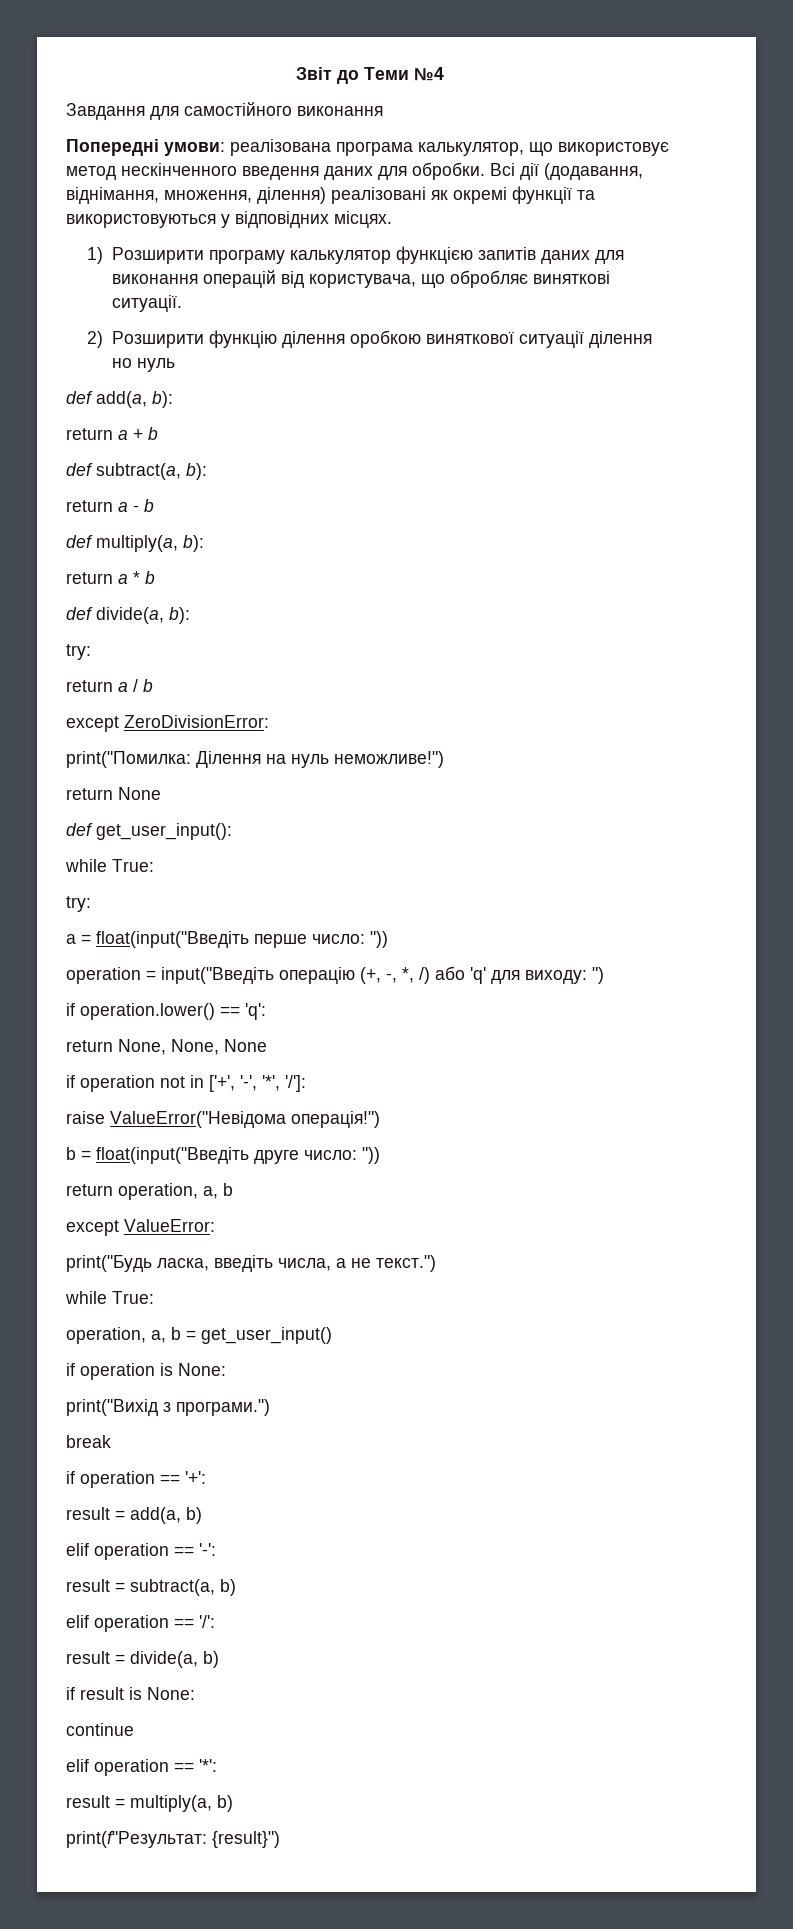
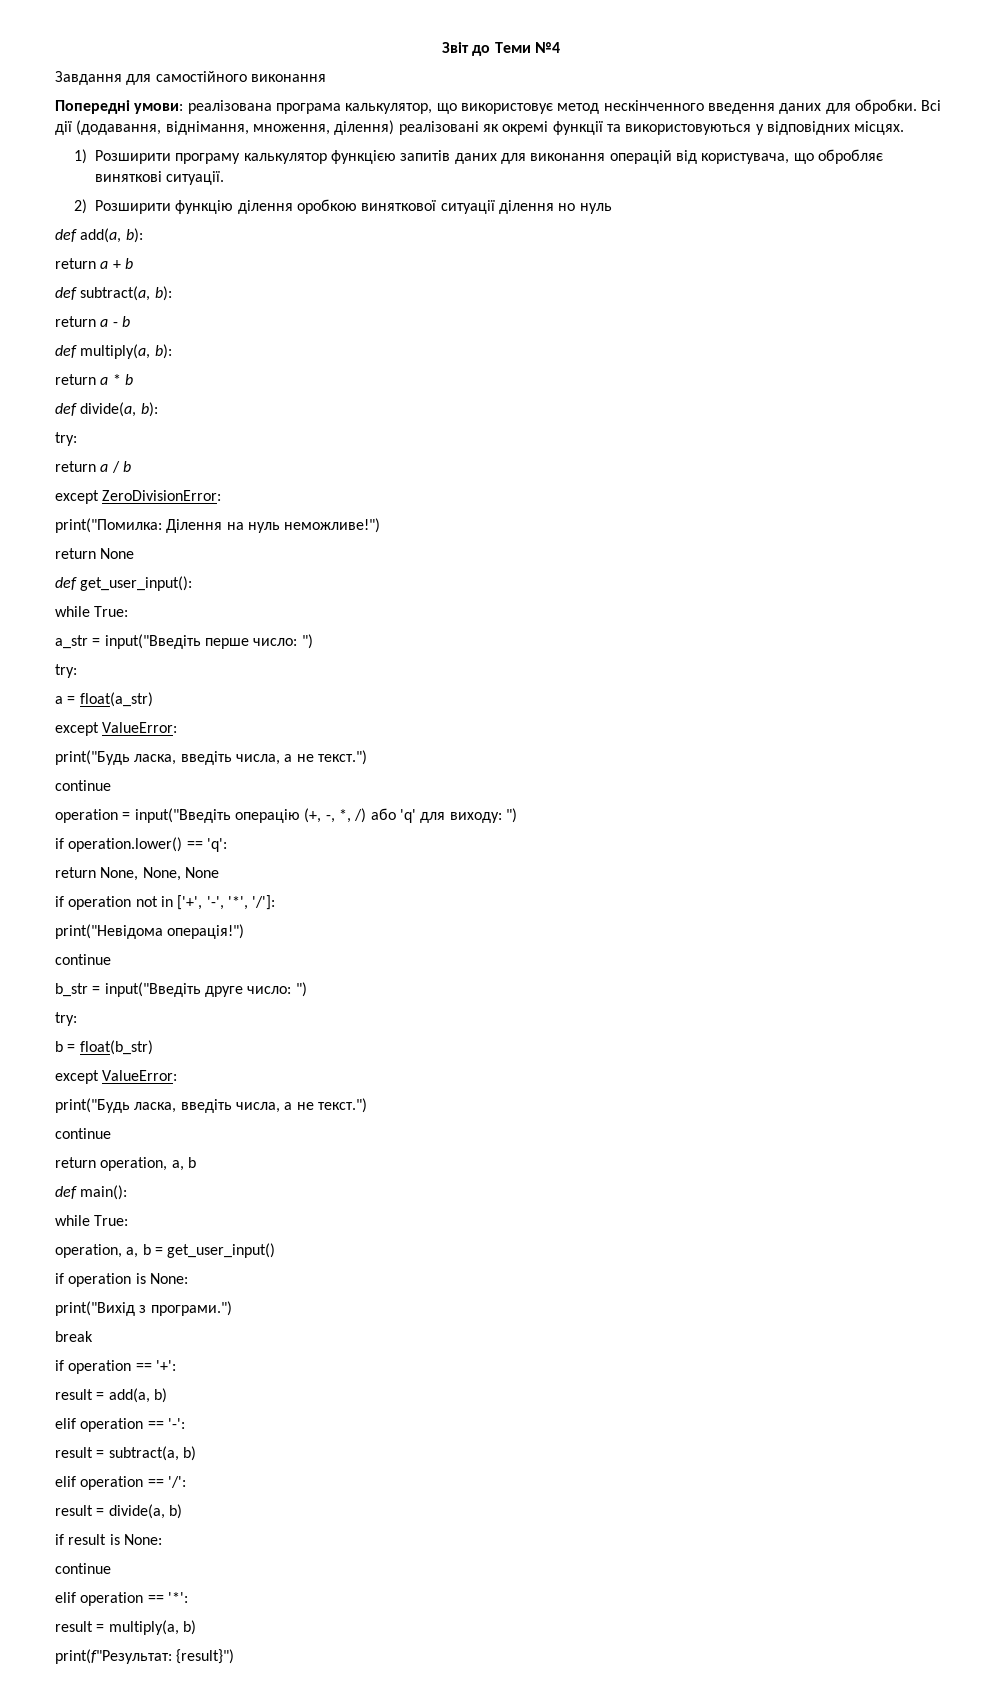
  def get_user_input():
  while True:
+ a_str = input("Введіть перше число: ")
  try:
- a = float(input("Введіть перше число: "))
+ a = float(a_str)
+ except ValueError:
+ print("Будь ласка, введіть числа, а не текст.")
+ continue
- raise ValueError("Невідома операція!")
- b = float(input("Введіть друге число: "))
- return operation, a, b
+ print("Невідома операція!")
+ continue
+ b_str = input("Введіть друге число: ")
+ try:
+ b = float(b_str)
  except ValueError:
  print("Будь ласка, введіть числа, а не текст.")
+ continue
+ return operation, a, b
+ def main():

